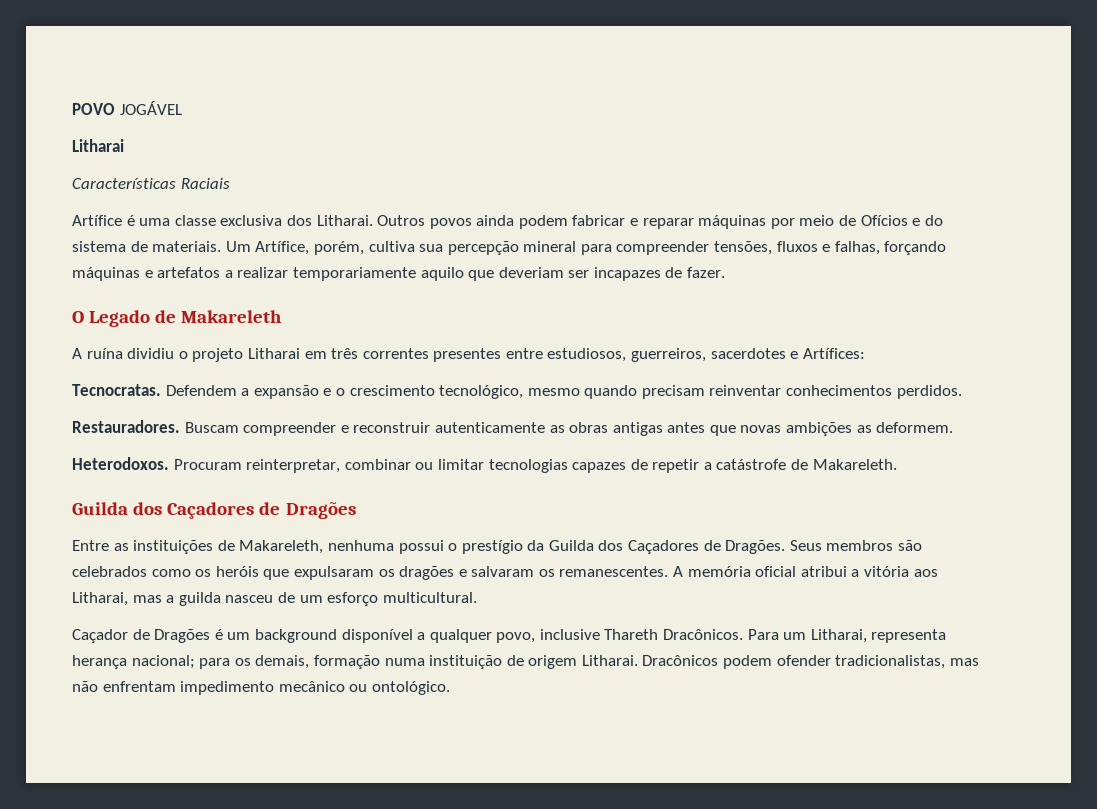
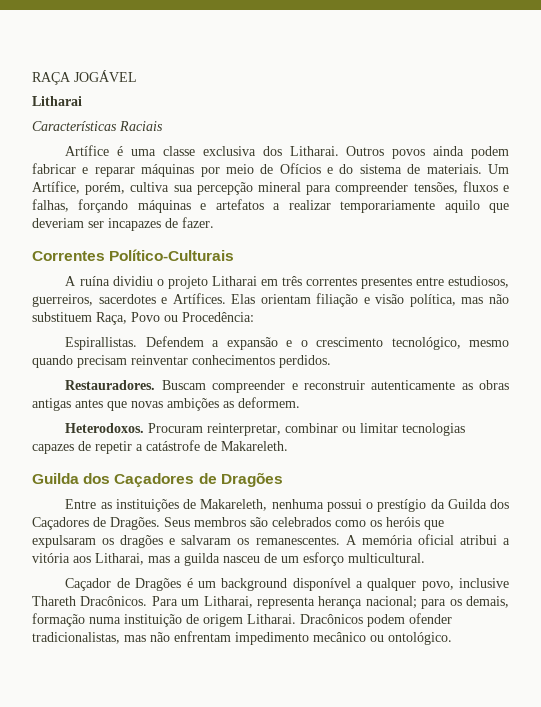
- POVO JOGÁVEL
+ RAÇA JOGÁVEL
- O Legado de Makareleth
+ Correntes Político-Culturais
- A ruína dividiu o projeto Litharai em três correntes presentes entre estudiosos, guerreiros, sacerdotes e Artífices:
- Tecnocratas.
+ A ruína dividiu o projeto Litharai em três correntes presentes entre estudiosos, guerreiros, sacerdotes e Artífices. Elas orientam filiação e visão política, mas não substituem Raça, Povo ou Procedência:
+ Espirallistas.

